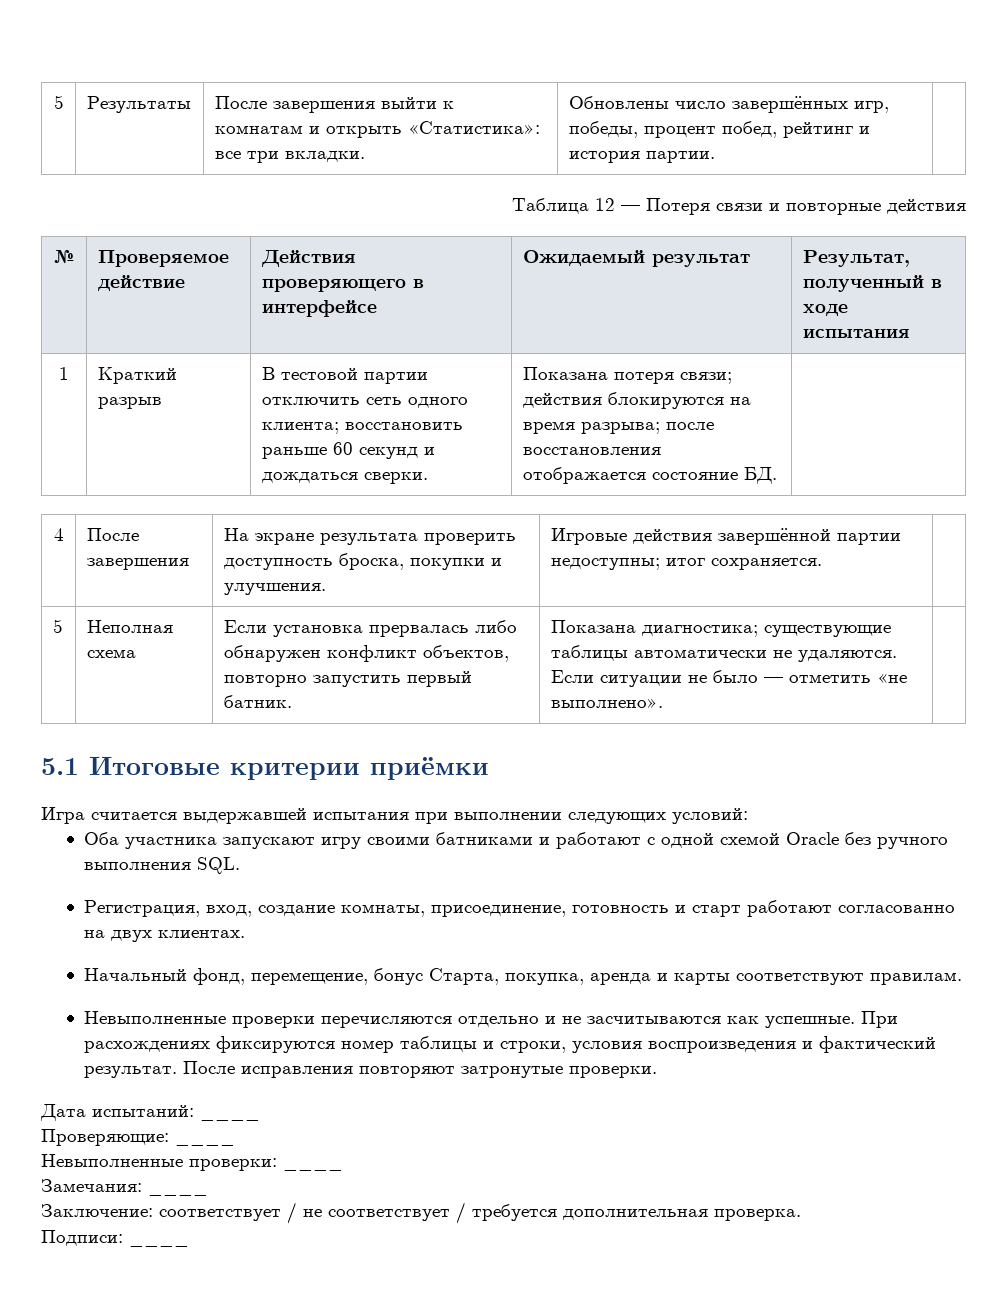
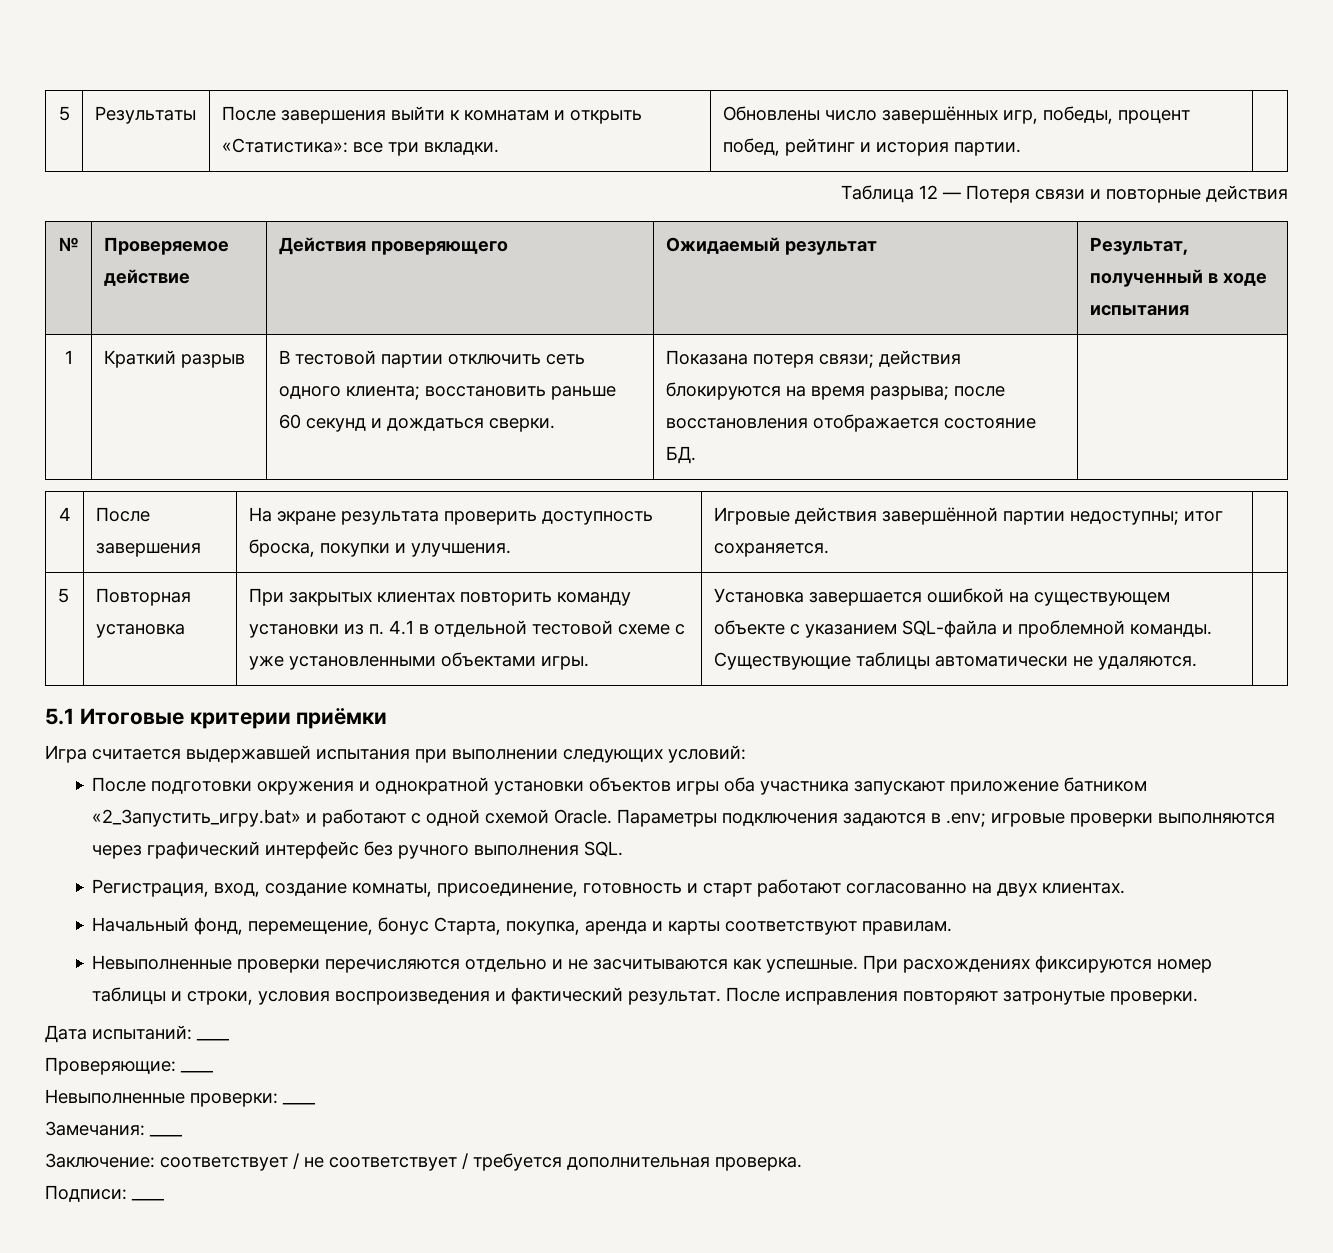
- № | Проверяемое действие | Действия проверяющего в интерфейсе | Ожидаемый результат | Результат, полученный в ходе испытания
+ № | Проверяемое действие | Действия проверяющего | Ожидаемый результат | Результат, полученный в ходе испытания
- 5 | Неполная схема | Если установка прервалась либо обнаружен конфликт объектов, повторно запустить первый батник. | Показана диагностика; существующие таблицы автоматически не удаляются. Если ситуации не было — отметить «не выполнено». |
+ 5 | Повторная установка | При закрытых клиентах повторить команду установки из п. 4.1 в отдельной тестовой схеме с уже установленными объектами игры. | Установка завершается ошибкой на существующем объекте с указанием SQL-файла и проблемной команды. Существующие таблицы автоматически не удаляются. |
- Оба участника запускают игру своими батниками и работают с одной схемой Oracle без ручного выполнения SQL.
+ После подготовки окружения и однократной установки объектов игры оба участника запускают приложение батником «2_Запустить_игру.bat» и работают с одной схемой Oracle. Параметры подключения задаются в .env; игровые проверки выполняются через графический интерфейс без ручного выполнения SQL.

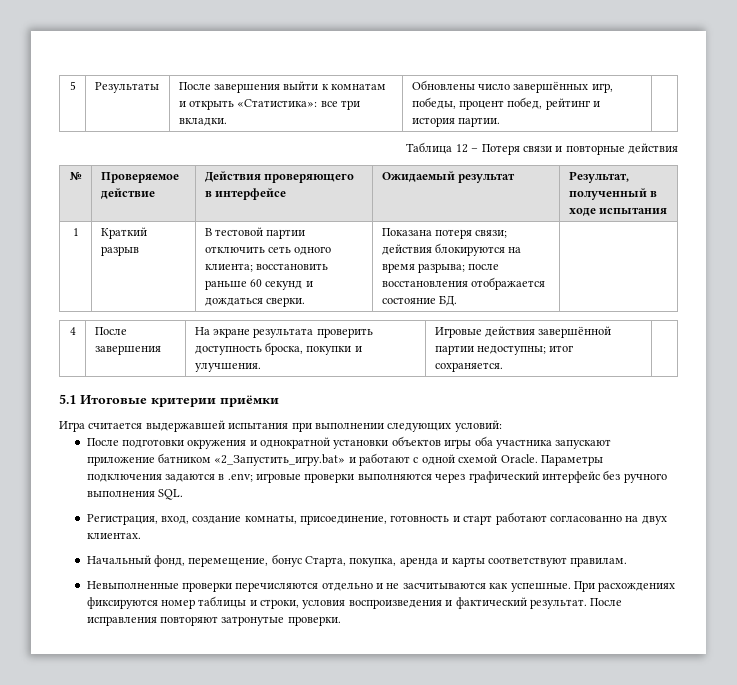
- Таблица 12 — Потеря связи и повторные действия
+ Таблица 12 – Потеря связи и повторные действия
- № | Проверяемое действие | Действия проверяющего | Ожидаемый результат | Результат, полученный в ходе испытания
+ № | Проверяемое действие | Действия проверяющего в интерфейсе | Ожидаемый результат | Результат, полученный в ходе испытания
- 5 | Повторная установка | При закрытых клиентах повторить команду установки из п. 4.1 в отдельной тестовой схеме с уже установленными объектами игры. | Установка завершается ошибкой на существующем объекте с указанием SQL-файла и проблемной команды. Существующие таблицы автоматически не удаляются. |
- Дата испытаний: ____
- Проверяющие: ____
- Невыполненные проверки: ____
- Замечания: ____
- Заключение: соответствует / не соответствует / требуется дополнительная проверка.
- Подписи: ____

